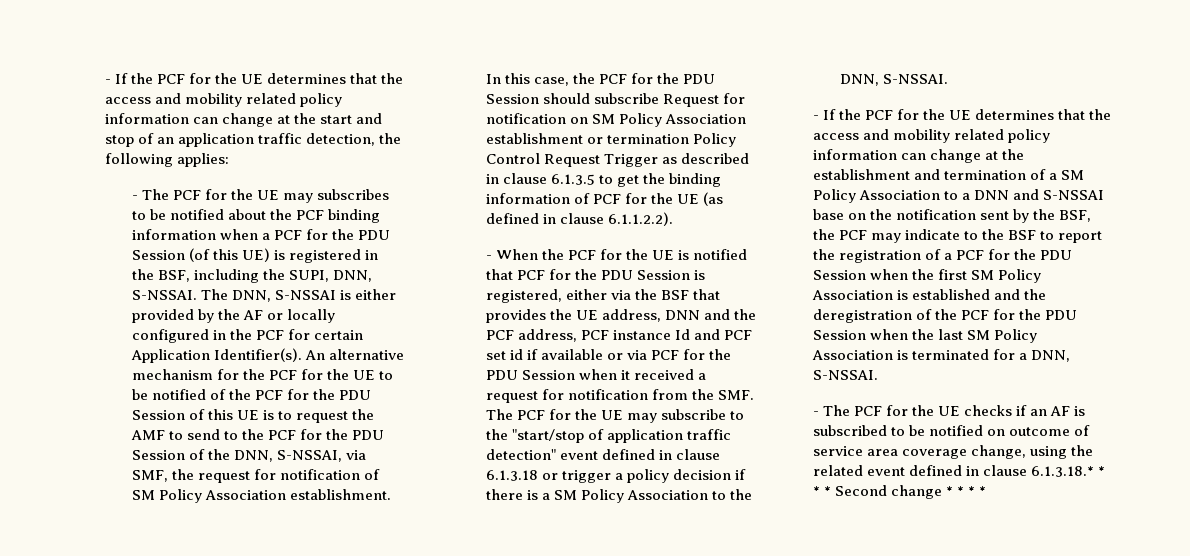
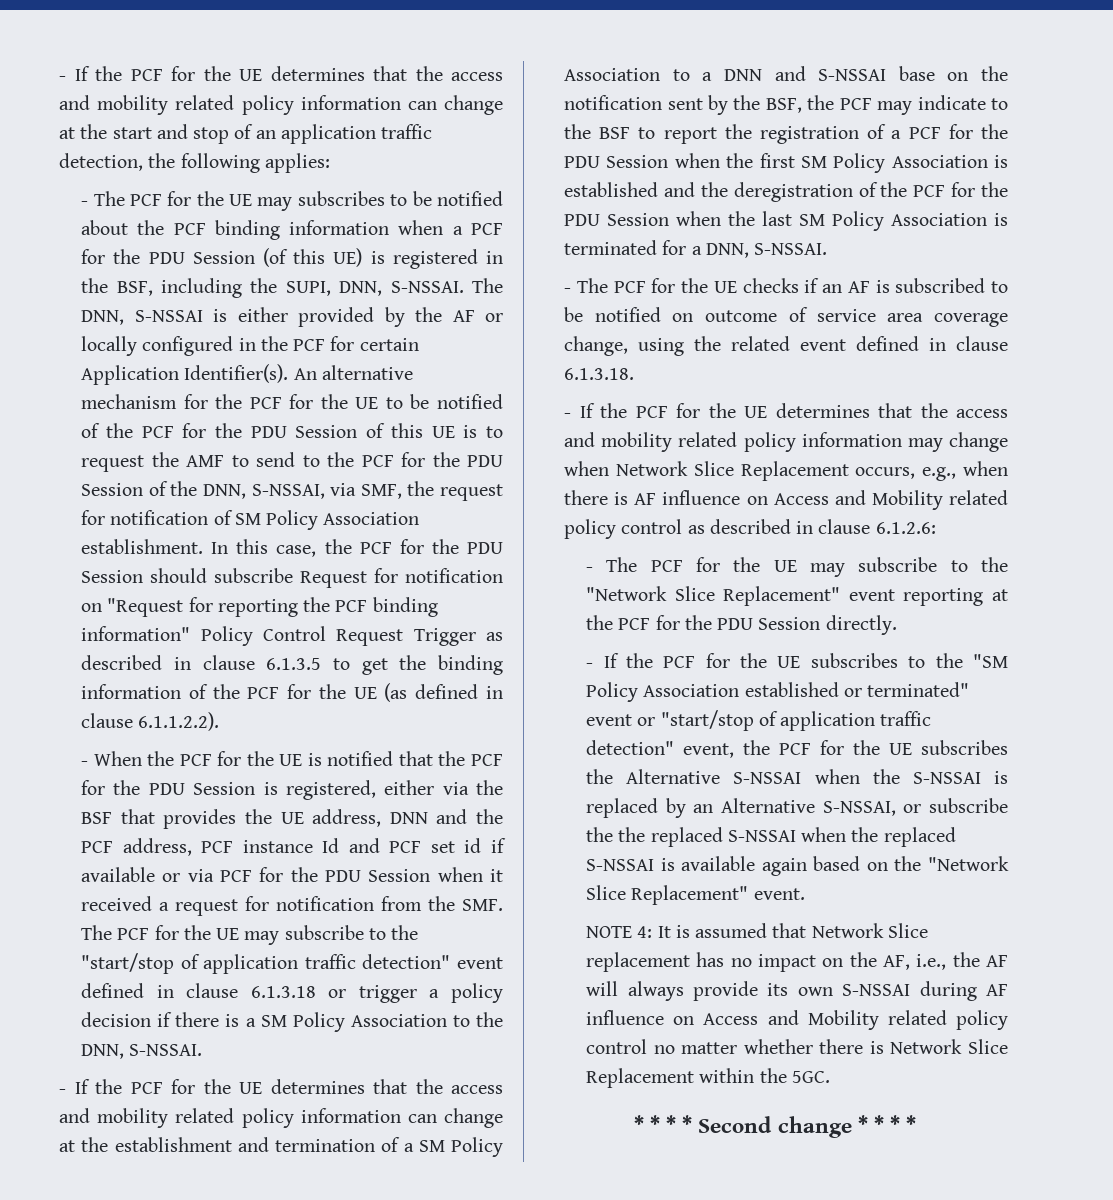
- In this case, the PCF for the PDU Session should subscribe Request for notification on SM Policy Association establishment or termination Policy Control Request Trigger as described in clause 6.1.3.5 to get the binding information of PCF for the UE (as defined in clause 6.1.1.2.2).
+ In this case, the PCF for the PDU Session should subscribe Request for notification on "Request for reporting the PCF binding information" Policy Control Request Trigger as described in clause 6.1.3.5 to get the binding information of the PCF for the UE (as defined in clause 6.1.1.2.2).
- - When the PCF for the UE is notified that PCF for the PDU Session is registered, either via the BSF that provides the UE address, DNN and the PCF address, PCF instance Id and PCF set id if available or via PCF for the PDU Session when it received a request for notification from the SMF. The PCF for the UE may subscribe to the "start/stop of application traffic detection" event defined in clause 6.1.3.18 or trigger a policy decision if there is a SM Policy Association to the DNN, S-NSSAI.
+ - When the PCF for the UE is notified that the PCF for the PDU Session is registered, either via the BSF that provides the UE address, DNN and the PCF address, PCF instance Id and PCF set id if available or via PCF for the PDU Session when it received a request for notification from the SMF. The PCF for the UE may subscribe to the "start/stop of application traffic detection" event defined in clause 6.1.3.18 or trigger a policy decision if there is a SM Policy Association to the DNN, S-NSSAI.
- - The PCF for the UE checks if an AF is subscribed to be notified on outcome of service area coverage change, using the related event defined in clause 6.1.3.18.* * * * Second change * * * *
+ - The PCF for the UE checks if an AF is subscribed to be notified on outcome of service area coverage change, using the related event defined in clause 6.1.3.18.
+ - If the PCF for the UE determines that the access and mobility related policy information may change when Network Slice Replacement occurs, e.g., when there is AF influence on Access and Mobility related policy control as described in clause 6.1.2.6:
+ - The PCF for the UE may subscribe to the "Network Slice Replacement" event reporting at the PCF for the PDU Session directly.
+ - If the PCF for the UE subscribes to the "SM Policy Association established or terminated" event or "start/stop of application traffic detection" event, the PCF for the UE subscribes the Alternative S-NSSAI when the S-NSSAI is replaced by an Alternative S-NSSAI, or subscribe the the replaced S-NSSAI when the replaced S-NSSAI is available again based on the "Network Slice Replacement" event.
+ NOTE 4: It is assumed that Network Slice replacement has no impact on the AF, i.e., the AF will always provide its own S-NSSAI during AF influence on Access and Mobility related policy control no matter whether there is Network Slice Replacement within the 5GC.
+ * * * * Second change * * * *

